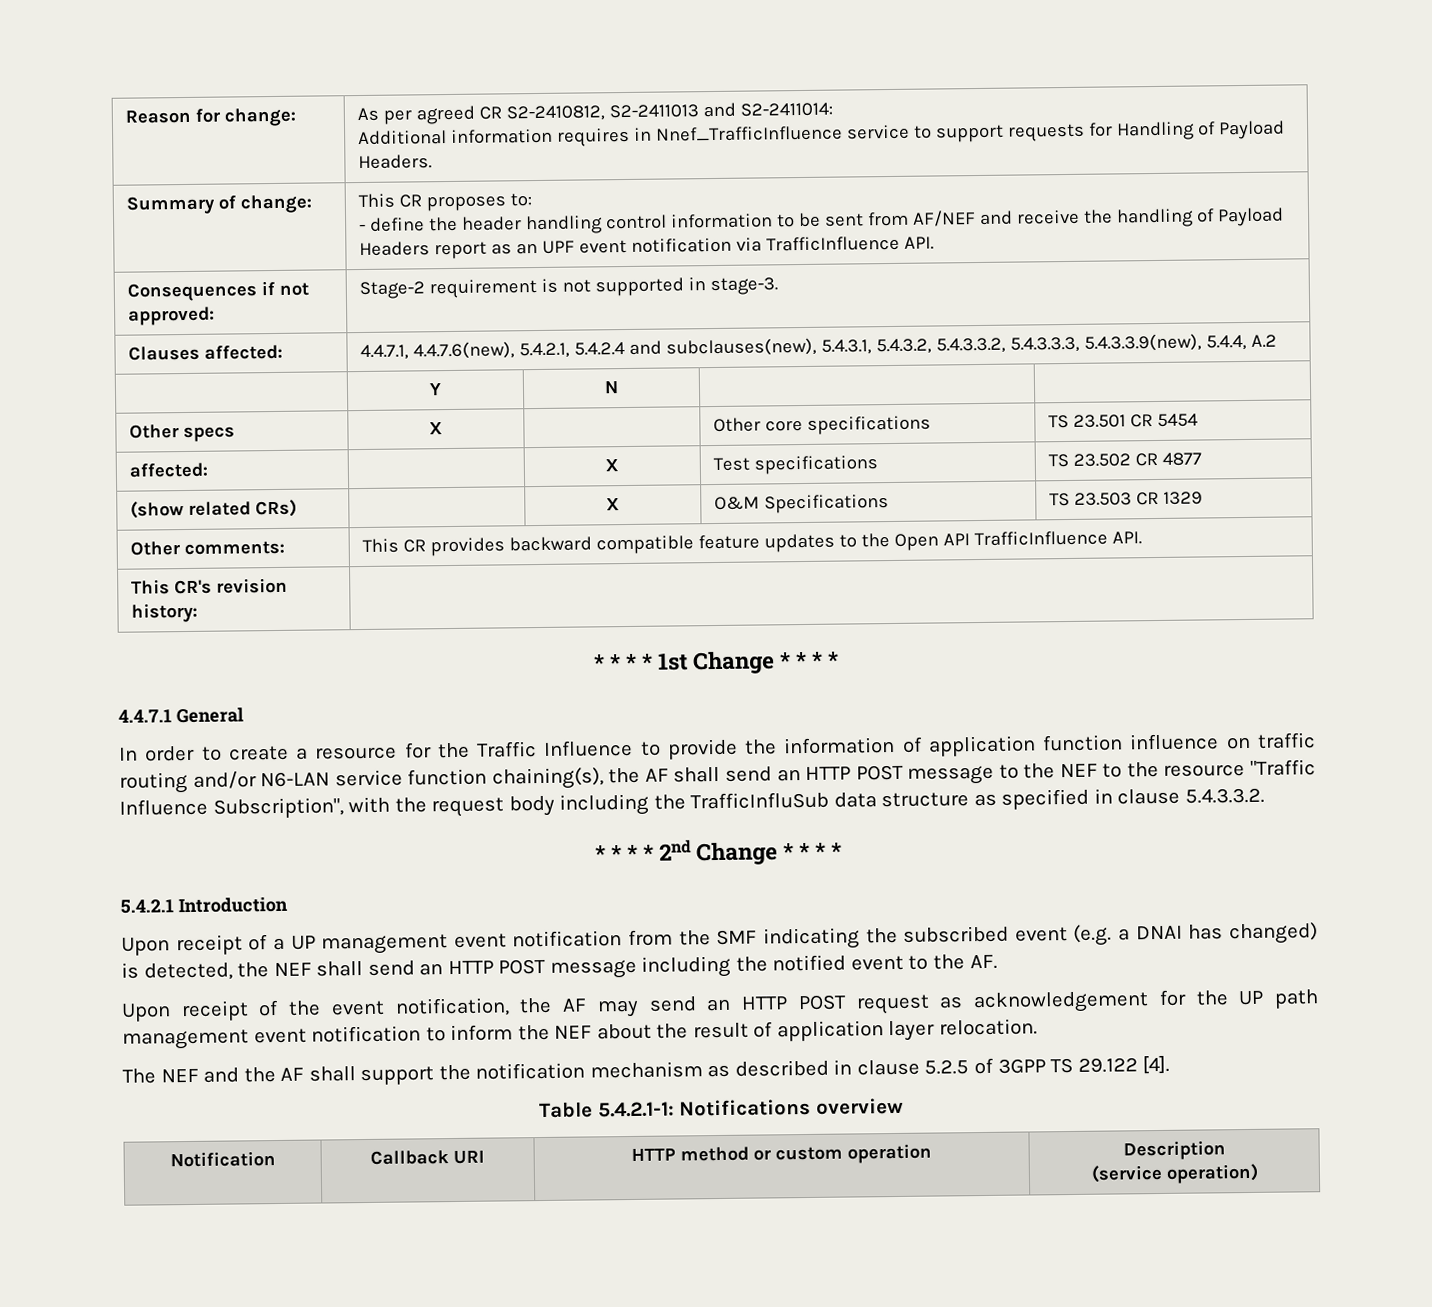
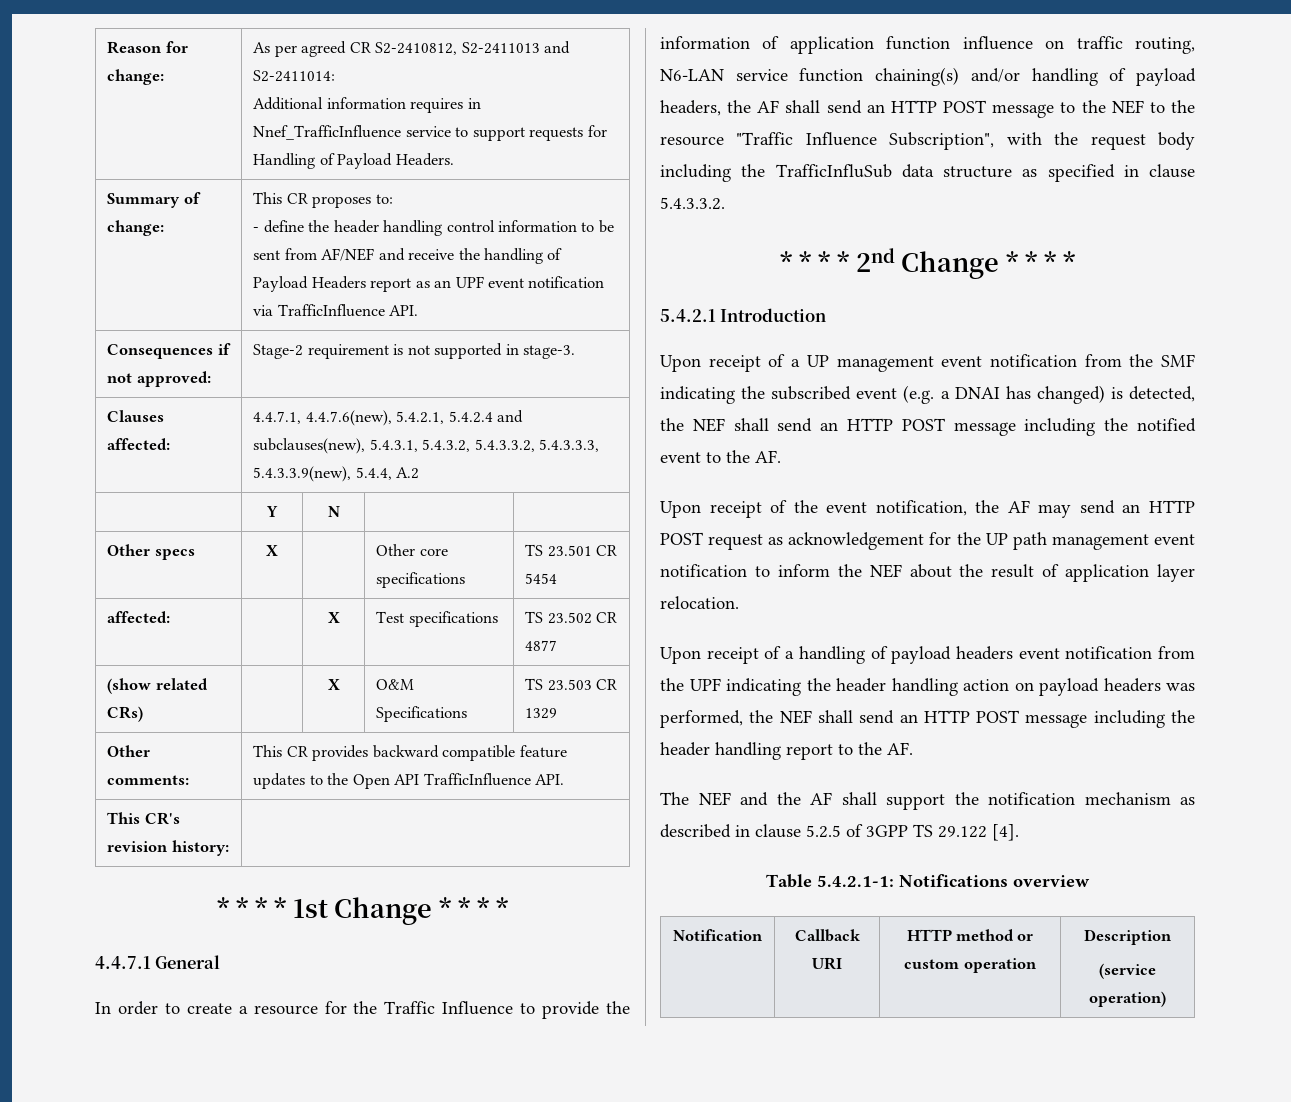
- In order to create a resource for the Traffic Influence to provide the information of application function influence on traffic routing and/or N6-LAN service function chaining(s), the AF shall send an HTTP POST message to the NEF to the resource "Traffic Influence Subscription", with the request body including the TrafficInfluSub data structure as specified in clause 5.4.3.3.2.
+ In order to create a resource for the Traffic Influence to provide the information of application function influence on traffic routing, N6-LAN service function chaining(s) and/or handling of payload headers, the AF shall send an HTTP POST message to the NEF to the resource "Traffic Influence Subscription", with the request body including the TrafficInfluSub data structure as specified in clause 5.4.3.3.2.
+ Upon receipt of a handling of payload headers event notification from the UPF indicating the header handling action on payload headers was performed, the NEF shall send an HTTP POST message including the header handling report to the AF.

